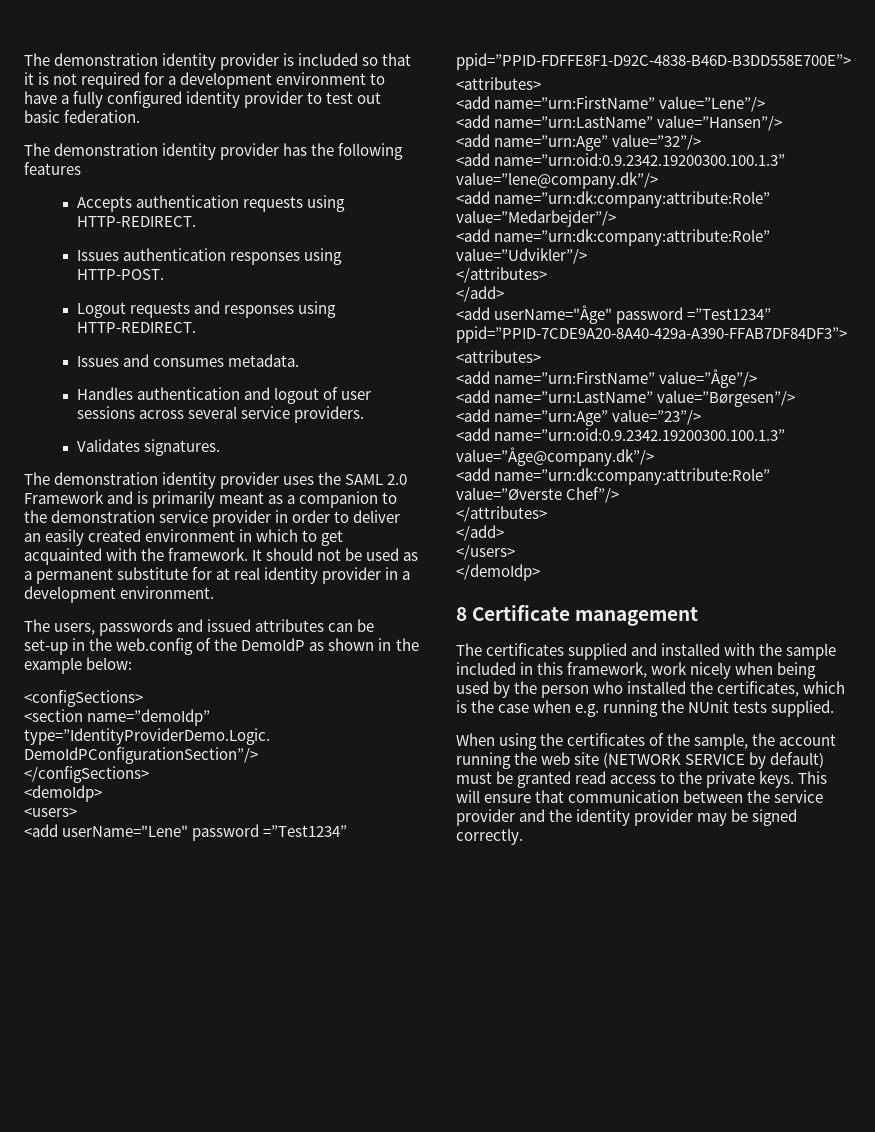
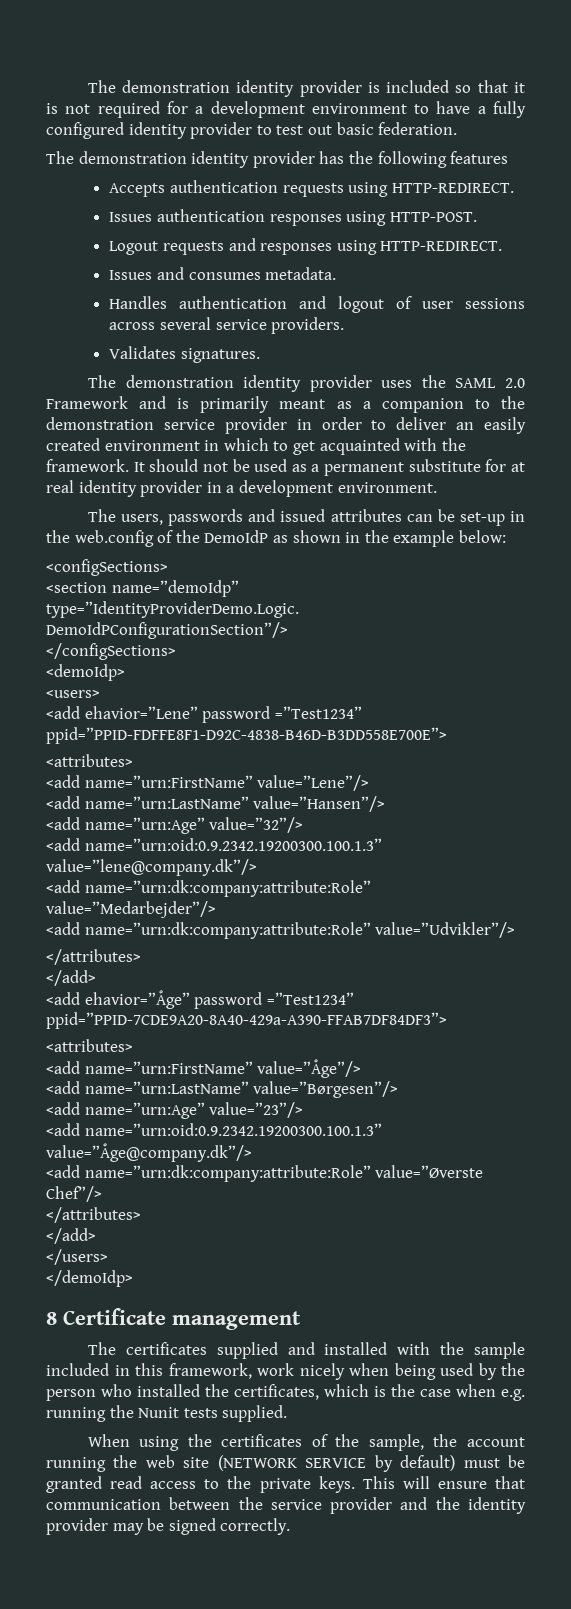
- <add userName="Lene" password =”Test1234” ppid=”PPID-FDFFE8F1-D92C-4838-B46D-B3DD558E700E”>
+ <add ehavior=”Lene” password =”Test1234” ppid=”PPID-FDFFE8F1-D92C-4838-B46D-B3DD558E700E”>
- <add userName="Åge" password =”Test1234” ppid=”PPID-7CDE9A20-8A40-429a-A390-FFAB7DF84DF3”>
+ <add ehavior=”Åge” password =”Test1234” ppid=”PPID-7CDE9A20-8A40-429a-A390-FFAB7DF84DF3”>
- The certificates supplied and installed with the sample included in this framework, work nicely when being used by the person who installed the certificates, which is the case when e.g. running the NUnit tests supplied.
+ The certificates supplied and installed with the sample included in this framework, work nicely when being used by the person who installed the certificates, which is the case when e.g. running the Nunit tests supplied.

